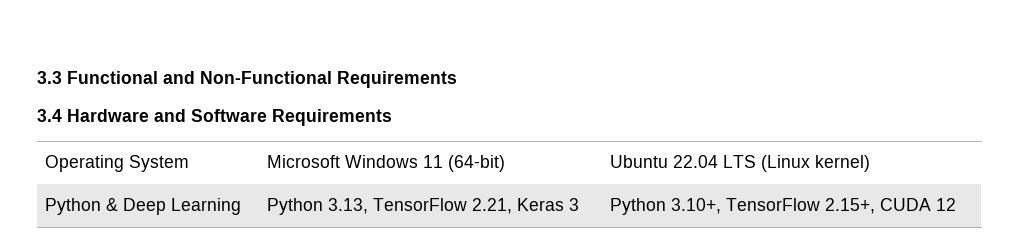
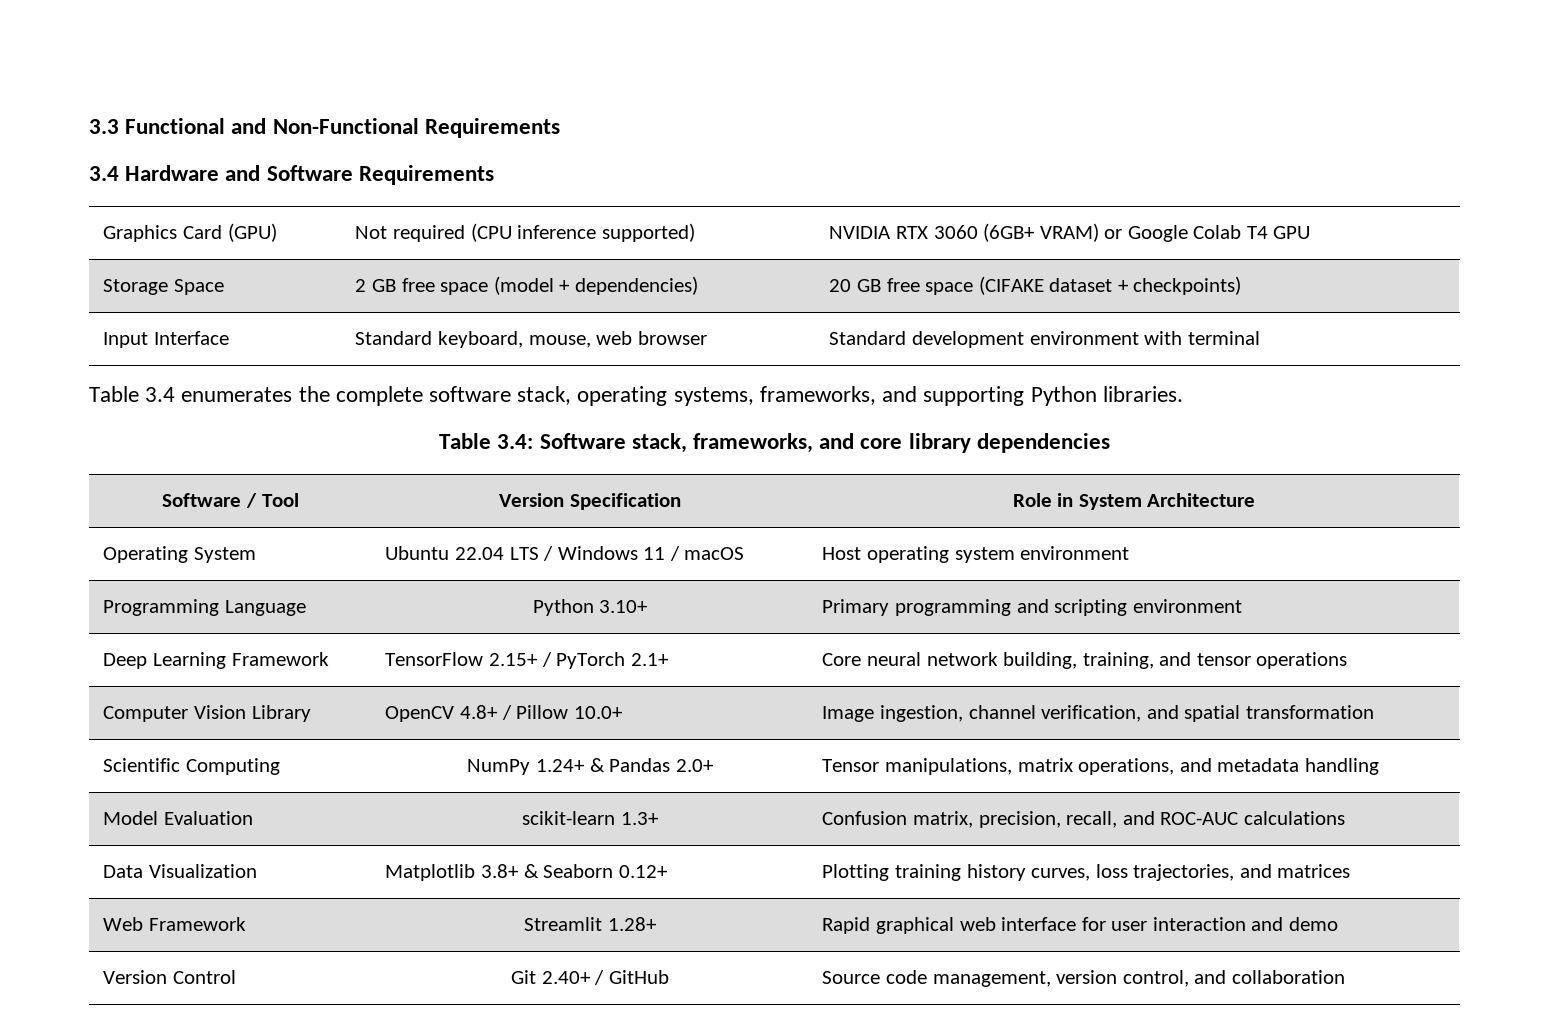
- Operating System | Microsoft Windows 11 (64-bit) | Ubuntu 22.04 LTS (Linux kernel)
- Python & Deep Learning | Python 3.13, TensorFlow 2.21, Keras 3 | Python 3.10+, TensorFlow 2.15+, CUDA 12
+ Graphics Card (GPU) | Not required (CPU inference supported) | NVIDIA RTX 3060 (6GB+ VRAM) or Google Colab T4 GPU
+ Storage Space | 2 GB free space (model + dependencies) | 20 GB free space (CIFAKE dataset + checkpoints)
+ Input Interface | Standard keyboard, mouse, web browser | Standard development environment with terminal
+ Table 3.4 enumerates the complete software stack, operating systems, frameworks, and supporting Python libraries.
+ Table 3.4: Software stack, frameworks, and core library dependencies
+ Software / Tool | Version Specification | Role in System Architecture
+ Operating System | Ubuntu 22.04 LTS / Windows 11 / macOS | Host operating system environment
+ Programming Language | Python 3.10+ | Primary programming and scripting environment
+ Deep Learning Framework | TensorFlow 2.15+ / PyTorch 2.1+ | Core neural network building, training, and tensor operations
+ Computer Vision Library | OpenCV 4.8+ / Pillow 10.0+ | Image ingestion, channel verification, and spatial transformation
+ Scientific Computing | NumPy 1.24+ & Pandas 2.0+ | Tensor manipulations, matrix operations, and metadata handling
+ Model Evaluation | scikit-learn 1.3+ | Confusion matrix, precision, recall, and ROC-AUC calculations
+ Data Visualization | Matplotlib 3.8+ & Seaborn 0.12+ | Plotting training history curves, loss trajectories, and matrices
+ Web Framework | Streamlit 1.28+ | Rapid graphical web interface for user interaction and demo
+ Version Control | Git 2.40+ / GitHub | Source code management, version control, and collaboration

